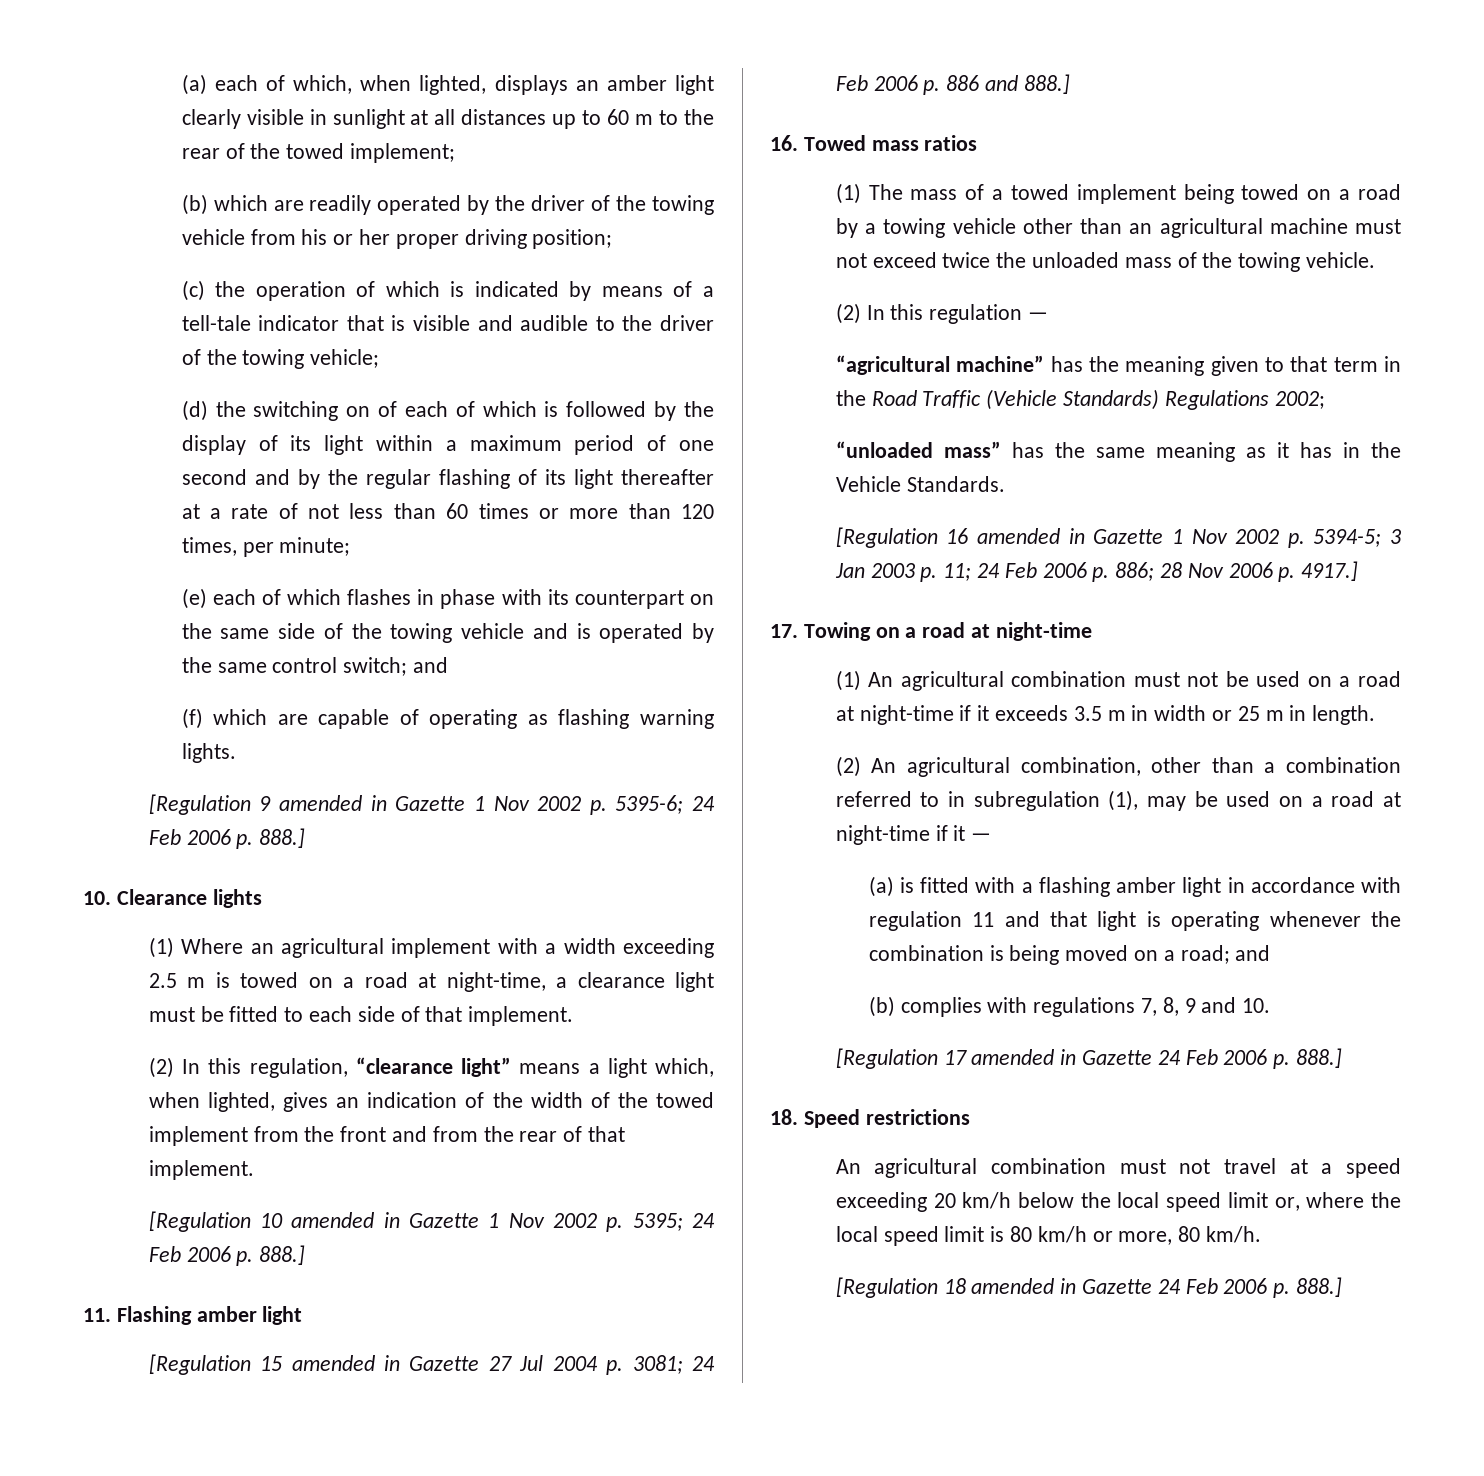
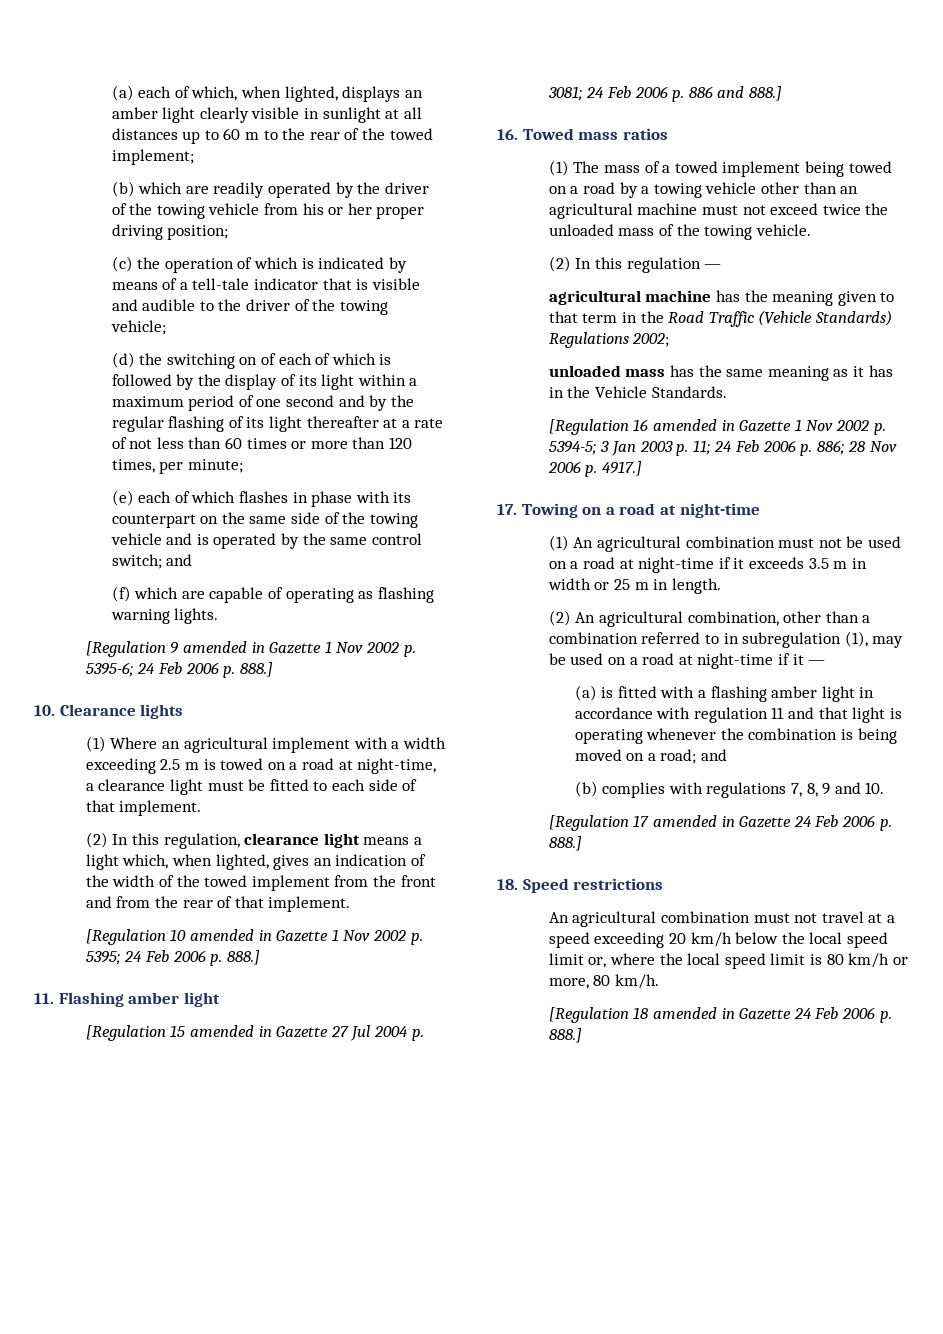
- (2) In this regulation, “clearance light” means a light which, when lighted, gives an indication of the width of the towed implement from the front and from the rear of that implement.
+ (2) In this regulation, clearance light means a light which, when lighted, gives an indication of the width of the towed implement from the front and from the rear of that implement.
- “agricultural machine” has the meaning given to that term in the Road Traffic (Vehicle Standards) Regulations 2002;
+ agricultural machine has the meaning given to that term in the Road Traffic (Vehicle Standards) Regulations 2002;
- “unloaded mass” has the same meaning as it has in the Vehicle Standards.
+ unloaded mass has the same meaning as it has in the Vehicle Standards.

